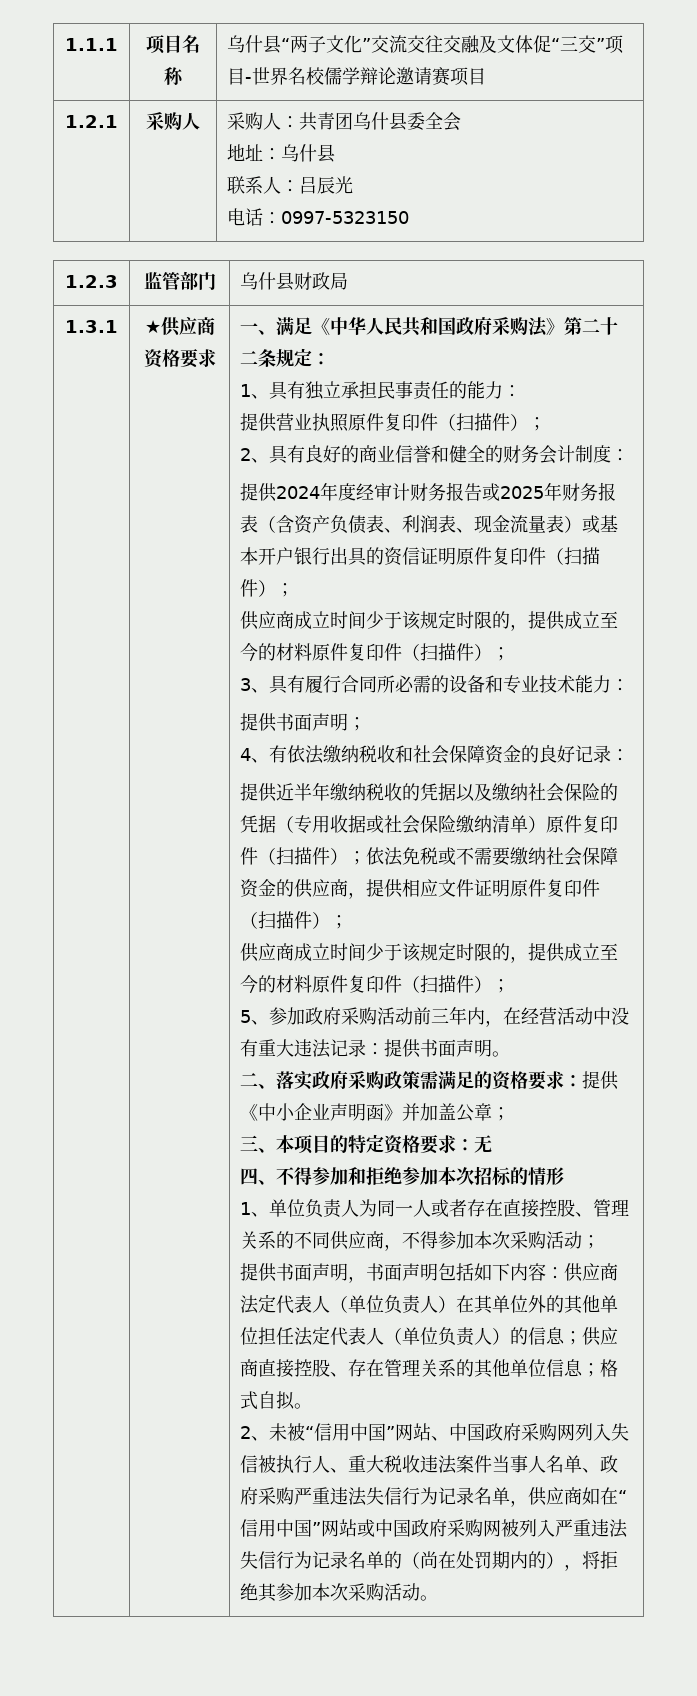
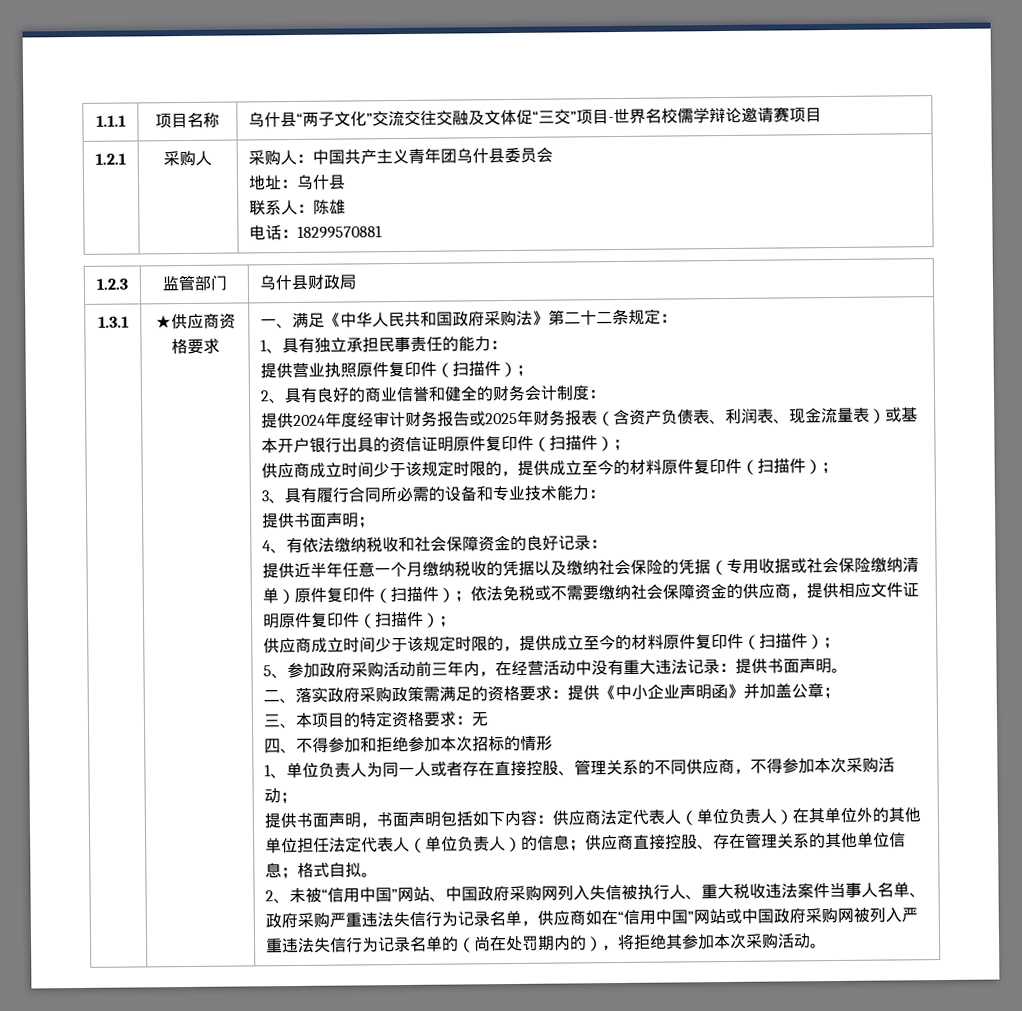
- 1.2.1 | 采购人 | 采购人：共青团乌什县委全会
+ 1.2.1 | 采购人 | 采购人：中国共产主义青年团乌什县委员会
  地址：乌什县
- 联系人：吕辰光
- 电话：0997-5323150
+ 联系人：陈雄
+ 电话：18299570881
- 提供近半年缴纳税收的凭据以及缴纳社会保险的凭据（专用收据或社会保险缴纳清单）原件复印件（扫描件）；依法免税或不需要缴纳社会保障资金的供应商，提供相应文件证明原件复印件（扫描件）；
+ 提供近半年任意一个月缴纳税收的凭据以及缴纳社会保险的凭据（专用收据或社会保险缴纳清单）原件复印件（扫描件）；依法免税或不需要缴纳社会保障资金的供应商，提供相应文件证明原件复印件（扫描件）；

